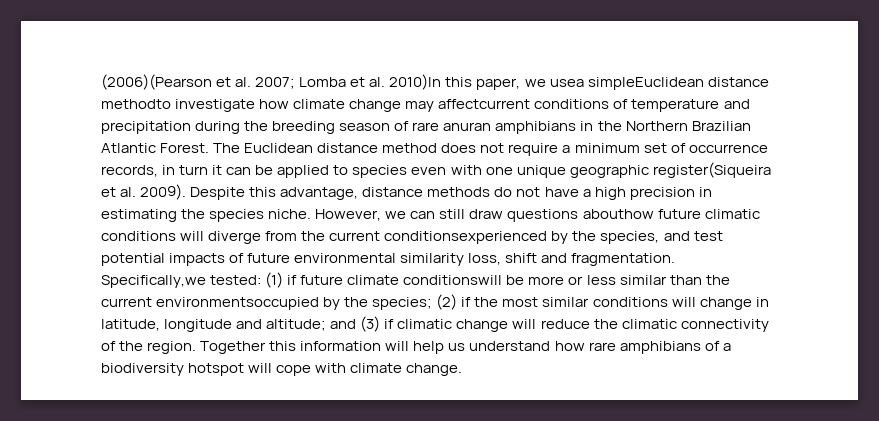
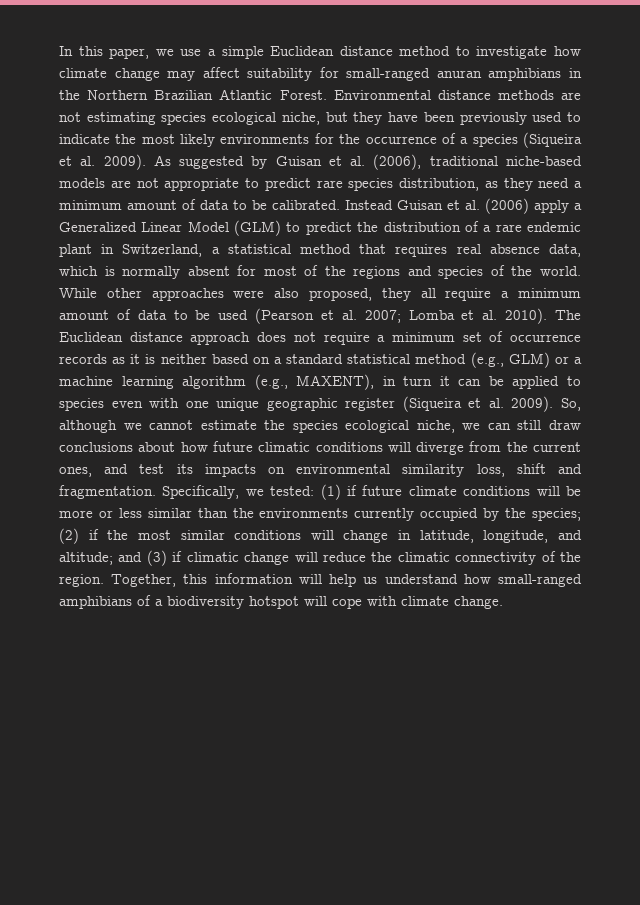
- (2006)(Pearson et al. 2007; Lomba et al. 2010)In this paper, we usea simpleEuclidean distance methodto investigate how climate change may affectcurrent conditions of temperature and precipitation during the breeding season of rare anuran amphibians in the Northern Brazilian Atlantic Forest.
+ In this paper, we use a simple Euclidean distance method to investigate how climate change may affect suitability for small-ranged anuran amphibians in the Northern Brazilian Atlantic Forest.
+ Environmental distance methods are not estimating species ecological niche, but they have been previously used to indicate the most likely environments for the occurrence of a species (Siqueira et al. 2009). As suggested by Guisan et al. (2006), traditional niche-based models are not appropriate to predict rare species distribution, as they need a minimum amount of data to be calibrated. Instead Guisan et al. (2006) apply a Generalized Linear Model (GLM) to predict the distribution of a rare endemic plant in Switzerland, a statistical method that requires real absence data, which is normally absent for most of the regions and species of the world. While other approaches were also proposed, they all require a minimum amount of data to be used (Pearson et al. 2007; Lomba et al. 2010).
- The Euclidean distance method does not require a minimum set of occurrence records, in turn it can be applied to species even with one unique geographic register(Siqueira et al. 2009). Despite this advantage, distance methods do not have a high precision in estimating the species niche. However, we can still draw questions abouthow future climatic conditions will diverge from the current conditionsexperienced by the species, and test potential impacts of future environmental similarity loss, shift and fragmentation.
+ The Euclidean distance approach does not require a minimum set of occurrence records as it is neither based on a standard statistical method (e.g., GLM) or a machine learning algorithm (e.g., MAXENT), in turn it can be applied to species even with one unique geographic register (Siqueira et al. 2009). So, although we cannot estimate the species ecological niche, we can still draw conclusions about how future climatic conditions will diverge from the current ones, and test its impacts on environmental similarity loss, shift and fragmentation.
- Specifically,we tested: (1) if future climate conditionswill be more or less similar than the current environmentsoccupied by the species; (2) if the most similar conditions will change in latitude, longitude and altitude; and (3) if climatic change will reduce the climatic connectivity of the region.
+ Specifically, we tested: (1) if future climate conditions will be more or less similar than the environments currently occupied by the species; (2) if the most similar conditions will change in latitude, longitude, and altitude; and (3) if climatic change will reduce the climatic connectivity of the region.
- Together this information will help us understand how rare amphibians of a biodiversity hotspot will cope with climate change.
+ Together, this information will help us understand how small-ranged amphibians of a biodiversity hotspot will cope with climate change.

